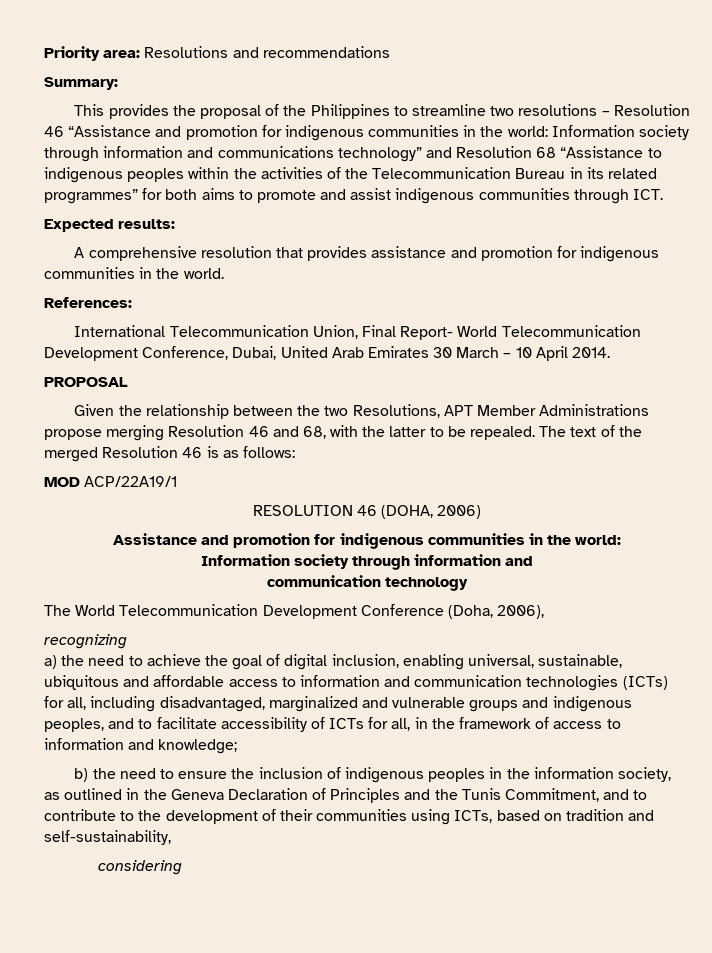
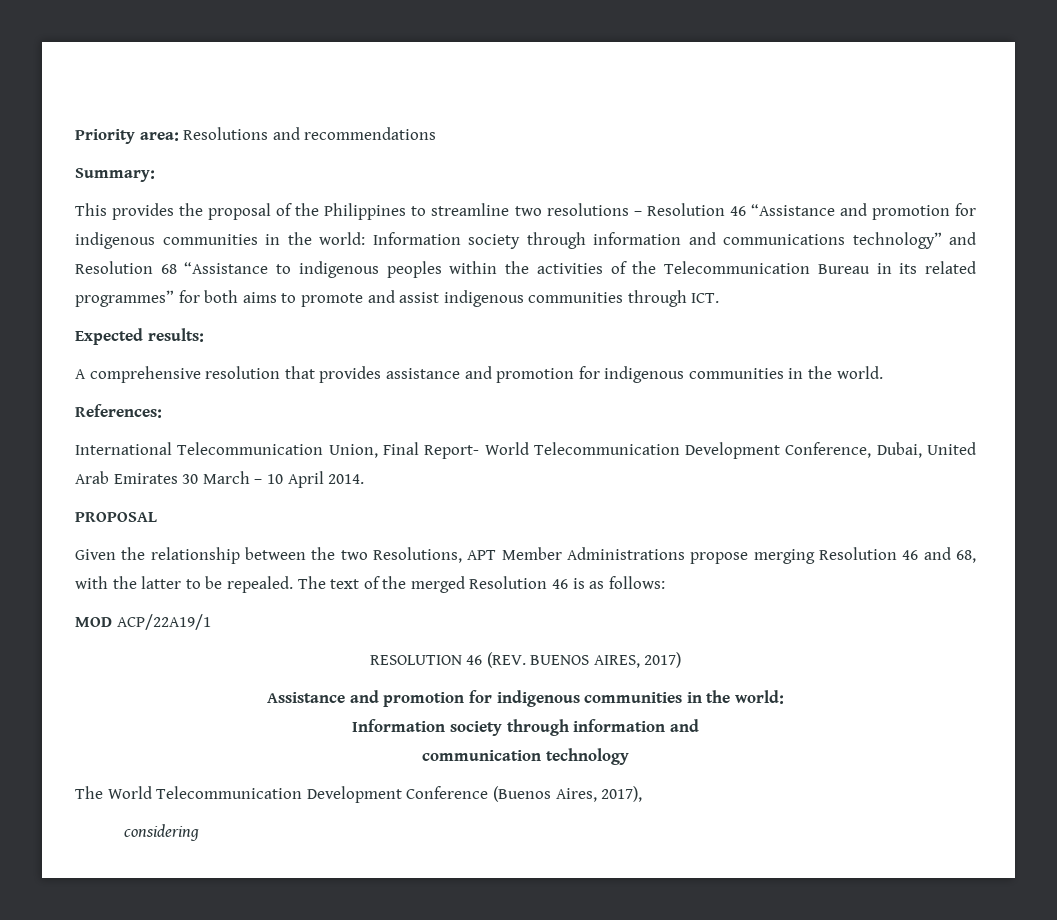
- RESOLUTION 46 (DOHA, 2006)
+ RESOLUTION 46 (REV. BUENOS AIRES, 2017)
- The World Telecommunication Development Conference (Doha, 2006),
- recognizing
- a) the need to achieve the goal of digital inclusion, enabling universal, sustainable, ubiquitous and affordable access to information and communication technologies (ICTs) for all, including disadvantaged, marginalized and vulnerable groups and indigenous peoples, and to facilitate accessibility of ICTs for all, in the framework of access to information and knowledge;
- b) the need to ensure the inclusion of indigenous peoples in the information society, as outlined in the Geneva Declaration of Principles and the Tunis Commitment, and to contribute to the development of their communities using ICTs, based on tradition and self-sustainability,
+ The World Telecommunication Development Conference (Buenos Aires, 2017),

